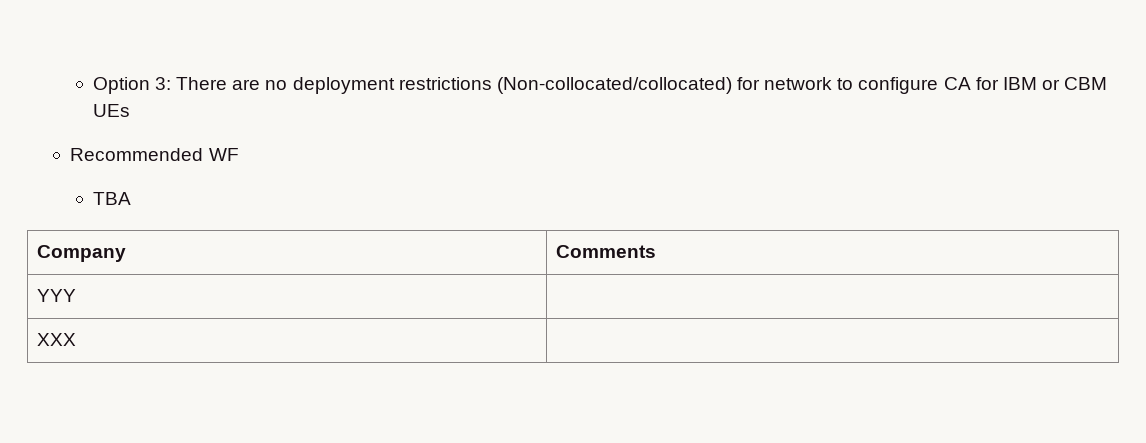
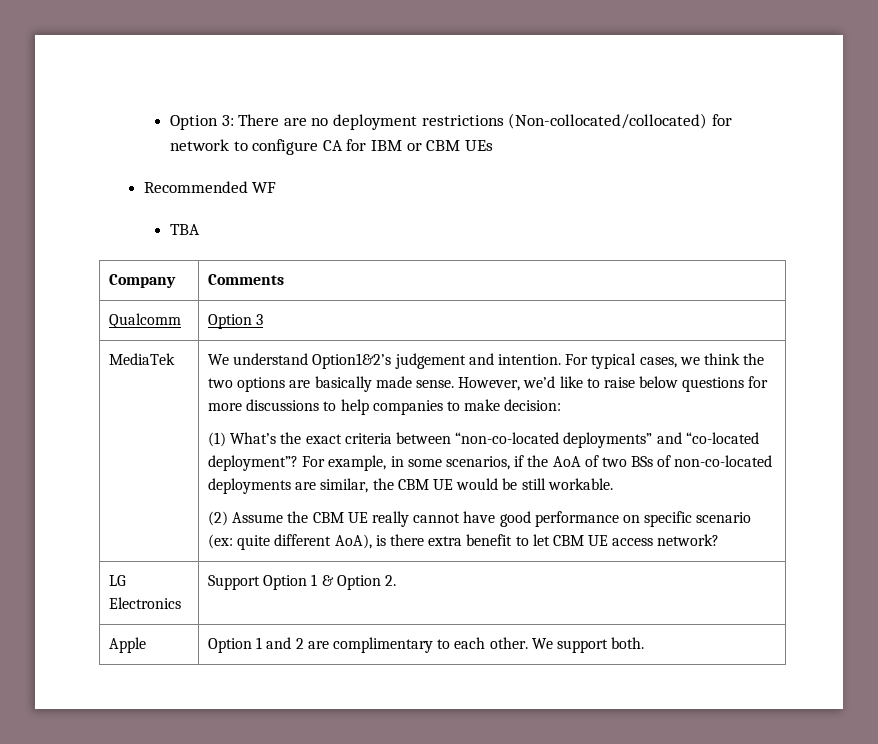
- YYY |
- XXX |
+ Qualcomm | Option 3
+ MediaTek | We understand Option1&2’s judgement and intention. For typical cases, we think the two options are basically made sense. However, we’d like to raise below questions for more discussions to help companies to make decision:
+ (1) What’s the exact criteria between “non-co-located deployments” and “co-located deployment”? For example, in some scenarios, if the AoA of two BSs of non-co-located deployments are similar, the CBM UE would be still workable.
+ (2) Assume the CBM UE really cannot have good performance on specific scenario (ex: quite different AoA), is there extra benefit to let CBM UE access network?
+ LG Electronics | Support Option 1 & Option 2.
+ Apple | Option 1 and 2 are complimentary to each other. We support both.

